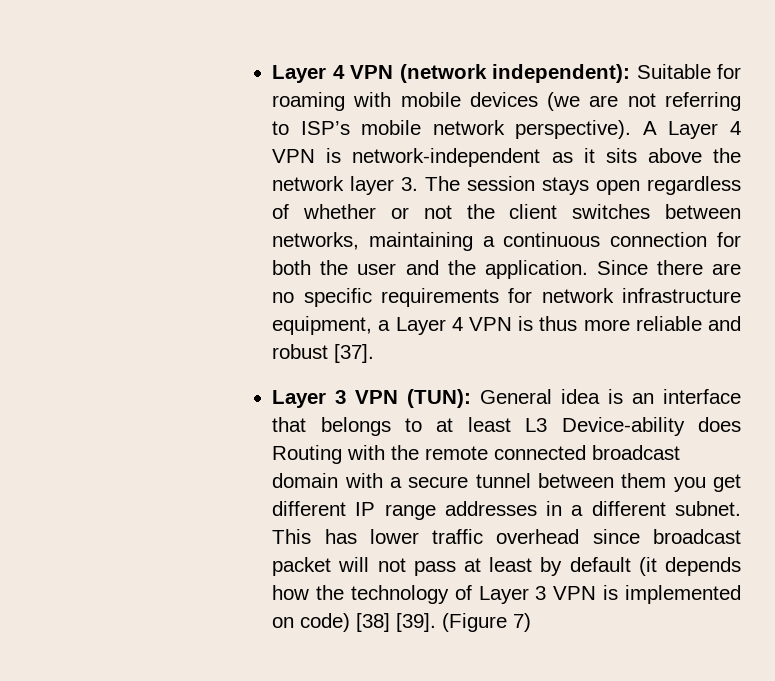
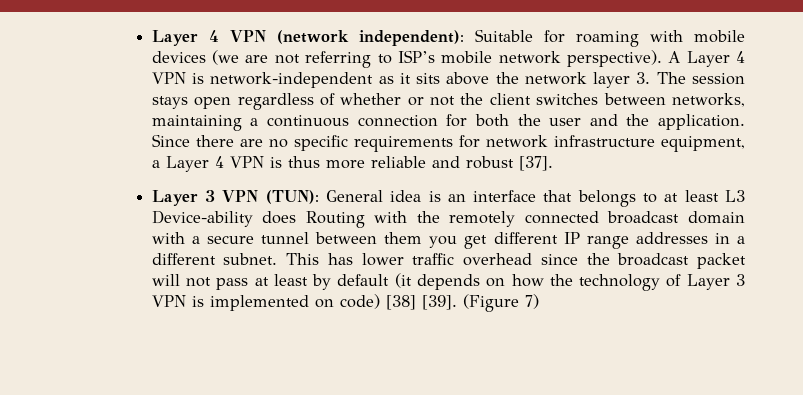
- Layer 3 VPN (TUN): General idea is an interface that belongs to at least L3 Device-ability does Routing with the remote connected broadcast domain with a secure tunnel between them you get different IP range addresses in a different subnet.
+ Layer 3 VPN (TUN): General idea is an interface that belongs to at least L3 Device-ability does Routing with the remotely connected broadcast domain with a secure tunnel between them you get different IP range addresses in a different subnet.
- This has lower traffic overhead since broadcast packet will not pass at least by default (it depends how the technology of Layer 3 VPN is implemented on code) [38] [39].
+ This has lower traffic overhead since the broadcast packet will not pass at least by default (it depends on how the technology of Layer 3 VPN is implemented on code) [38] [39].

